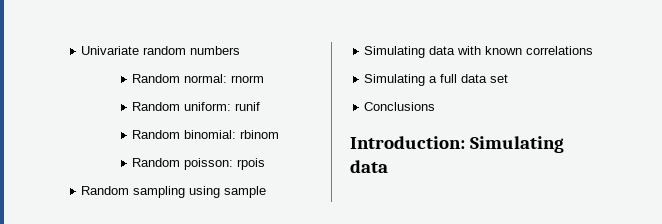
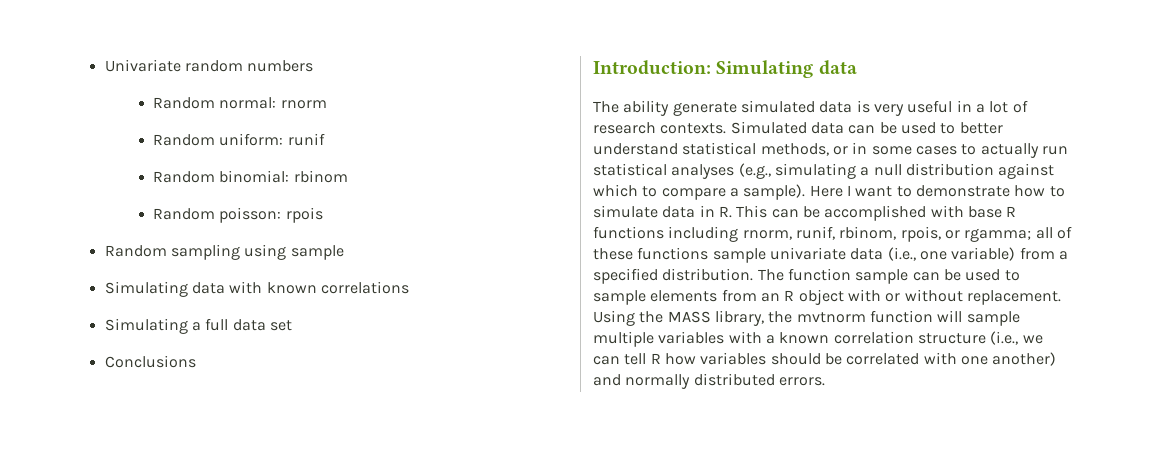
+ The ability generate simulated data is very useful in a lot of research contexts. Simulated data can be used to better understand statistical methods, or in some cases to actually run statistical analyses (e.g., simulating a null distribution against which to compare a sample). Here I want to demonstrate how to simulate data in R. This can be accomplished with base R functions including rnorm, runif, rbinom, rpois, or rgamma; all of these functions sample univariate data (i.e., one variable) from a specified distribution. The function sample can be used to sample elements from an R object with or without replacement. Using the MASS library, the mvtnorm function will sample multiple variables with a known correlation structure (i.e., we can tell R how variables should be correlated with one another) and normally distributed errors.

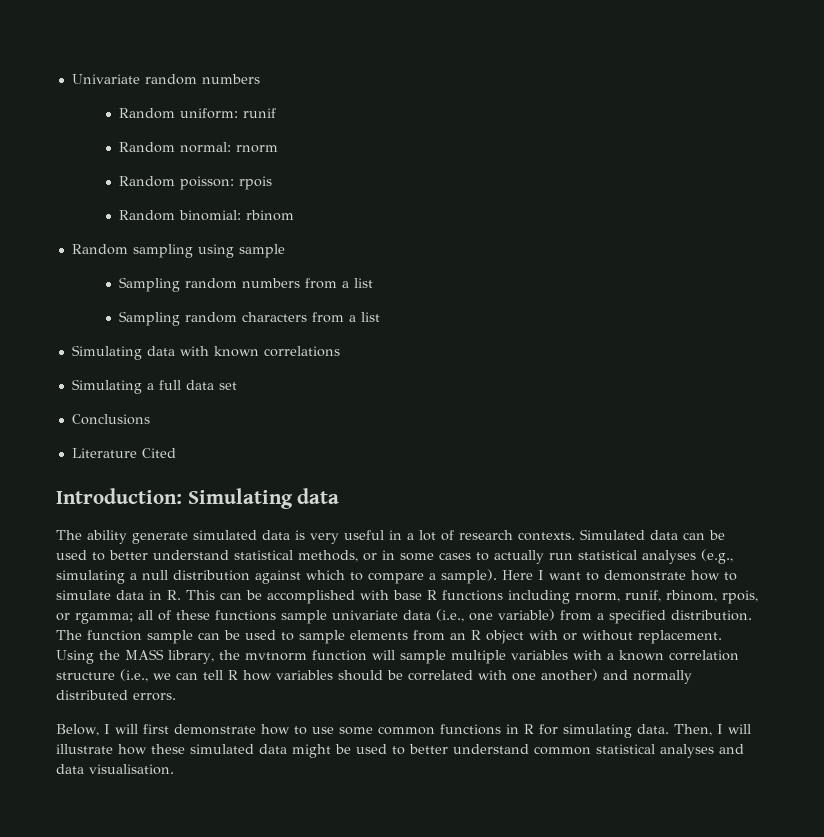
+ Random uniform: runif
- Random uniform: runif
+ Random poisson: rpois
- Random poisson: rpois
+ Sampling random numbers from a list
+ Sampling random characters from a list
+ Literature Cited
+ Below, I will first demonstrate how to use some common functions in R for simulating data. Then, I will illustrate how these simulated data might be used to better understand common statistical analyses and data visualisation.

